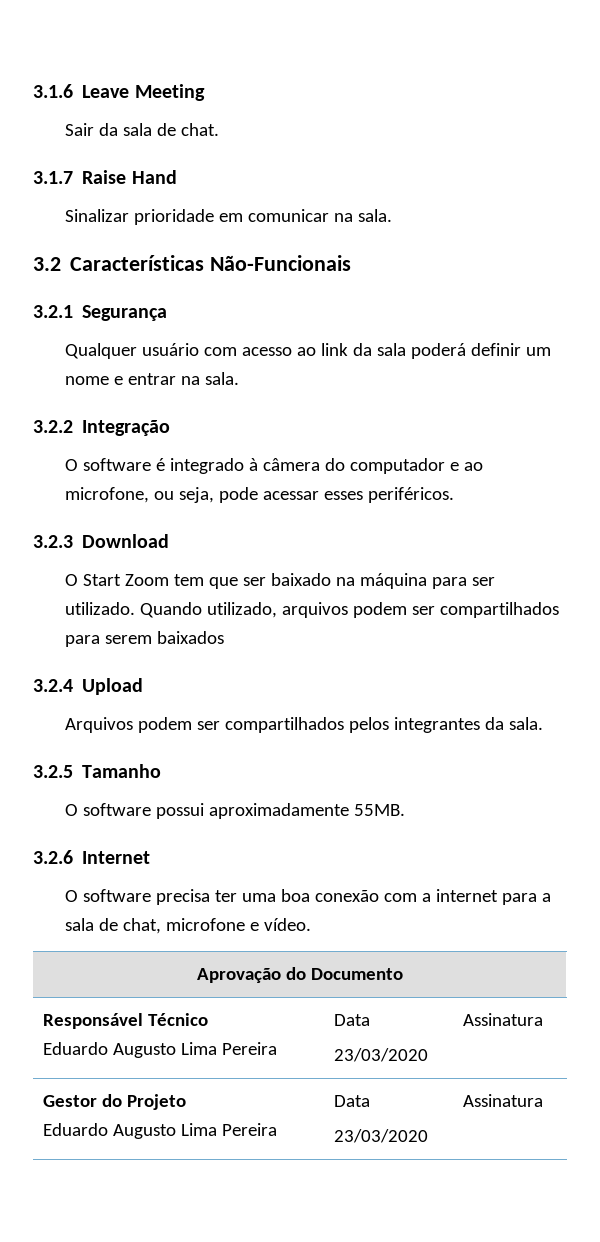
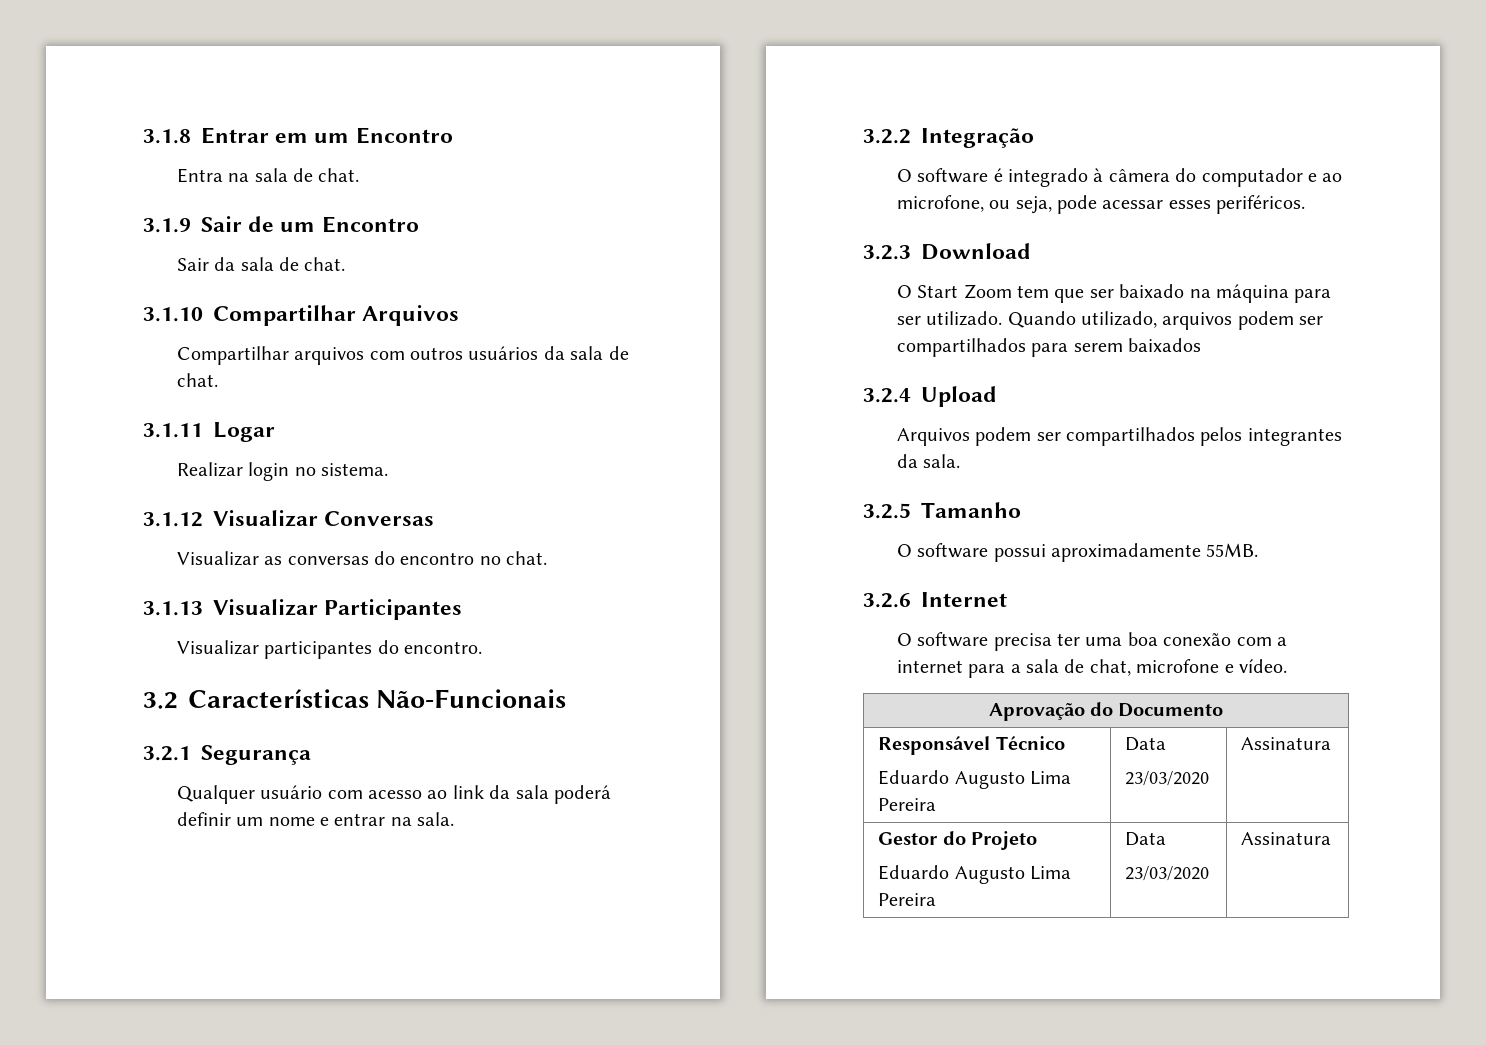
- 3.1.6 Leave Meeting
+ 3.1.8 Entrar em um Encontro
+ Entra na sala de chat.
+ 3.1.9 Sair de um Encontro
- 3.1.7 Raise Hand
- Sinalizar prioridade em comunicar na sala.
+ 3.1.10 Compartilhar Arquivos
+ Compartilhar arquivos com outros usuários da sala de chat.
+ 3.1.11 Logar
+ Realizar login no sistema.
+ 3.1.12 Visualizar Conversas
+ Visualizar as conversas do encontro no chat.
+ 3.1.13 Visualizar Participantes
+ Visualizar participantes do encontro.

